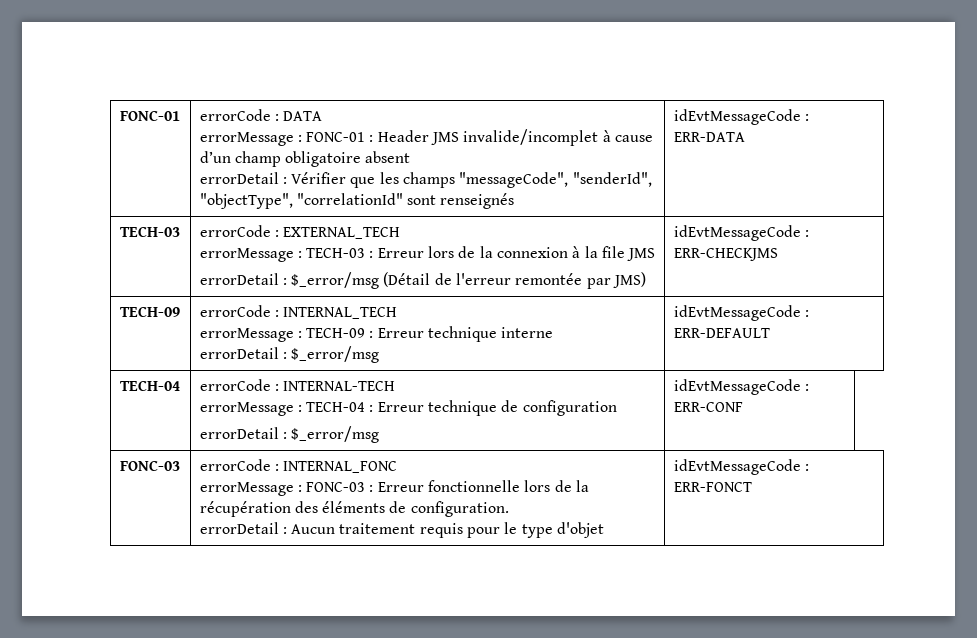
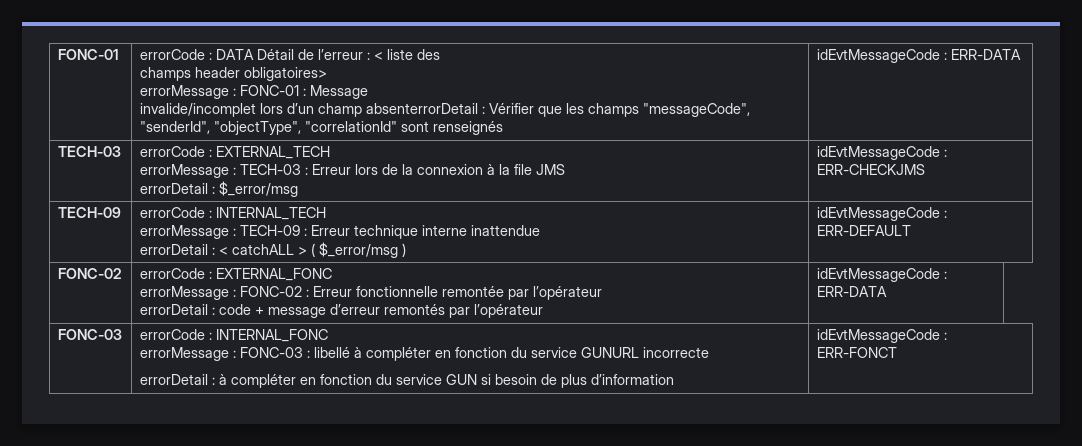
- FONC-01 | errorCode : DATA
- errorMessage : FONC-01 : Header JMS invalide/incomplet à cause d’un champ obligatoire absent
- errorDetail : Vérifier que les champs "messageCode", "senderId", "objectType", "correlationId" sont renseignés | idEvtMessageCode : ERR-DATA
+ FONC-01 | errorCode : DATA Détail de l’erreur : < liste des
+ champs header obligatoires>
+ errorMessage : FONC-01 : Message
+ invalide/incomplet lors d’un champ absenterrorDetail : Vérifier que les champs "messageCode", "senderId", "objectType", "correlationId" sont renseignés | idEvtMessageCode : ERR-DATA
  TECH-03 | errorCode : EXTERNAL_TECH
  errorMessage : TECH-03 : Erreur lors de la connexion à la file JMS
- errorDetail : $_error/msg (Détail de l'erreur remontée par JMS) | idEvtMessageCode : ERR-CHECKJMS
+ errorDetail : $_error/msg | idEvtMessageCode : ERR-CHECKJMS
  TECH-09 | errorCode : INTERNAL_TECH
- errorMessage : TECH-09 : Erreur technique interne
- errorDetail : $_error/msg | idEvtMessageCode : ERR-DEFAULT
+ errorMessage : TECH-09 : Erreur technique interne inattendue
+ errorDetail : < catchALL > ( $_error/msg ) | idEvtMessageCode : ERR-DEFAULT
- TECH-04 | errorCode : INTERNAL-TECH
- errorMessage : TECH-04 : Erreur technique de configuration
- errorDetail : $_error/msg | idEvtMessageCode : ERR-CONF
+ FONC-02 | errorCode : EXTERNAL_FONC
+ errorMessage : FONC-02 : Erreur fonctionnelle remontée par l’opérateur
+ errorDetail : code + message d’erreur remontés par l’opérateur | idEvtMessageCode : ERR-DATA
  FONC-03 | errorCode : INTERNAL_FONC
- errorMessage : FONC-03 : Erreur fonctionnelle lors de la récupération des éléments de configuration.
- errorDetail : Aucun traitement requis pour le type d'objet | idEvtMessageCode : ERR-FONCT
+ errorMessage : FONC-03 : libellé à compléter en fonction du service GUNURL incorrecte
+ errorDetail : à compléter en fonction du service GUN si besoin de plus d’information | idEvtMessageCode : ERR-FONCT

